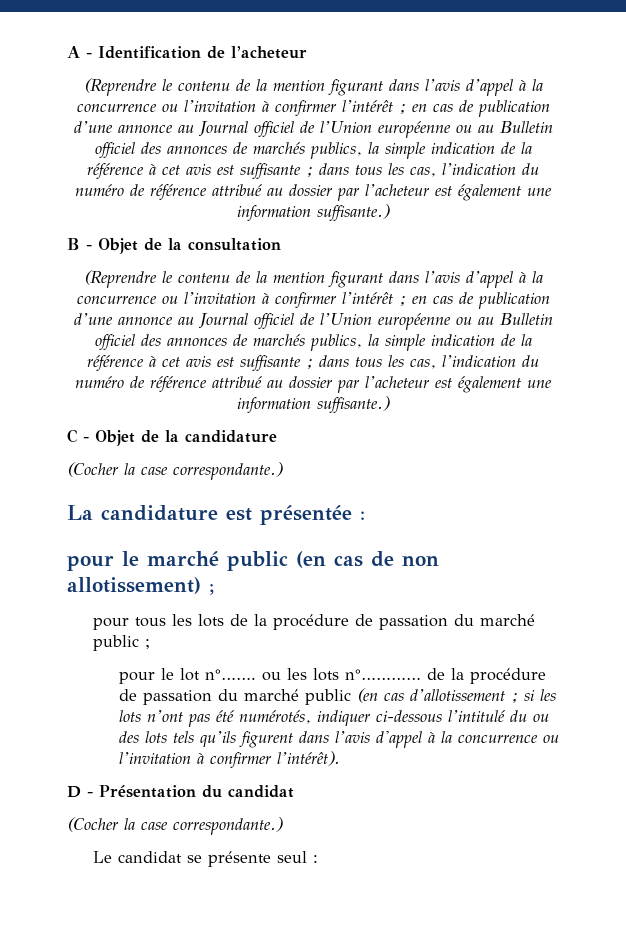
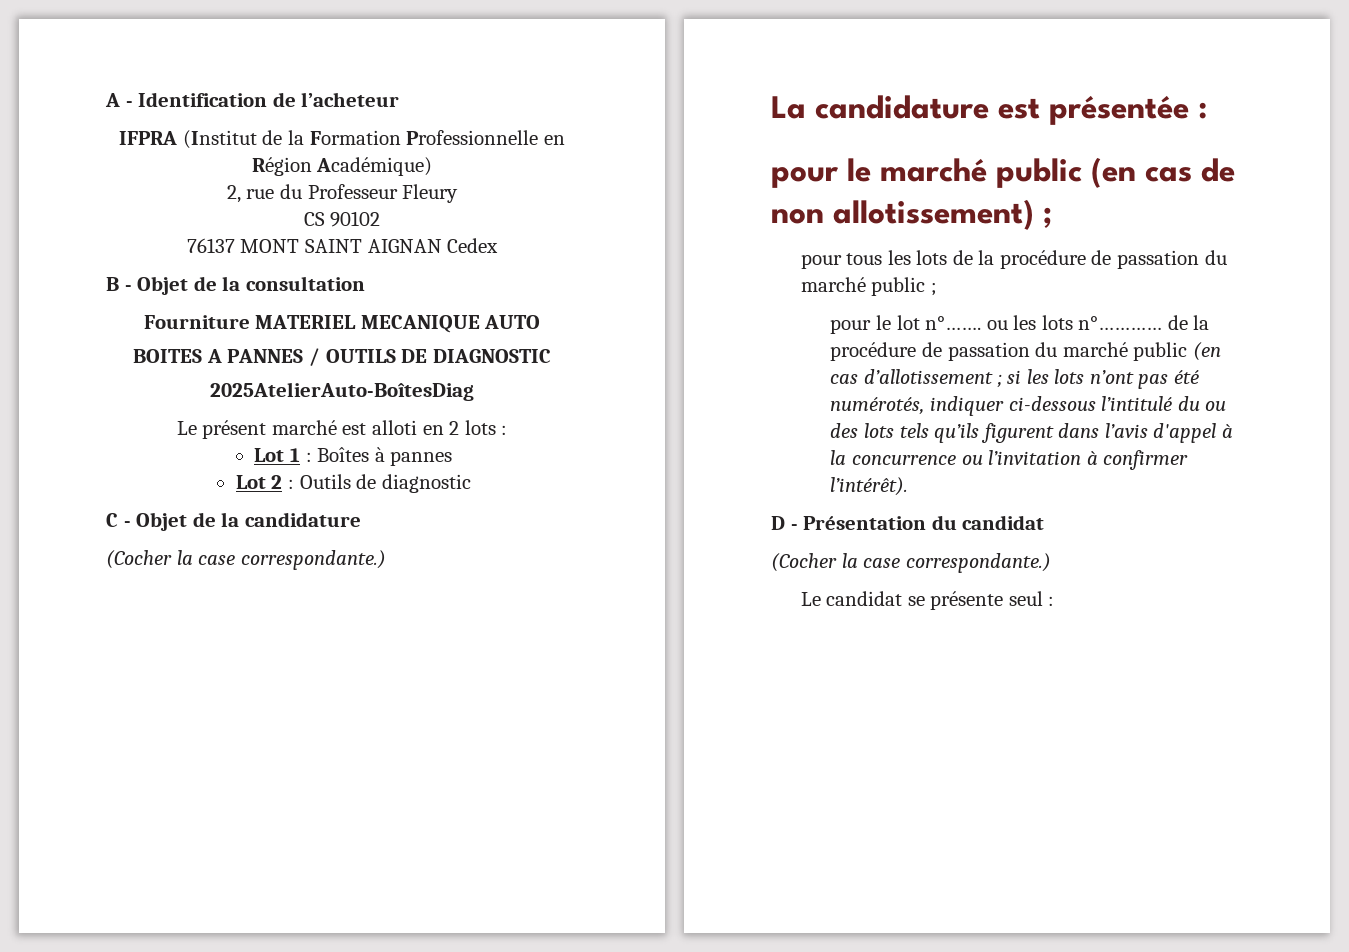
  A - Identification de l’acheteur
- (Reprendre le contenu de la mention figurant dans l’avis d’appel à la concurrence ou l’invitation à confirmer l’intérêt ; en cas de publication d’une annonce au Journal officiel de l’Union européenne ou au Bulletin officiel des annonces de marchés publics, la simple indication de la référence à cet avis est suffisante ; dans tous les cas, l’indication du numéro de référence attribué au dossier par l’acheteur est également une information suffisante.)
+ IFPRA (Institut de la Formation Professionnelle en Région Académique)
+ 2, rue du Professeur Fleury
+ CS 90102
+ 76137 MONT SAINT AIGNAN Cedex
  B - Objet de la consultation
- (Reprendre le contenu de la mention figurant dans l’avis d’appel à la concurrence ou l’invitation à confirmer l’intérêt ; en cas de publication d’une annonce au Journal officiel de l’Union européenne ou au Bulletin officiel des annonces de marchés publics, la simple indication de la référence à cet avis est suffisante ; dans tous les cas, l’indication du numéro de référence attribué au dossier par l’acheteur est également une information suffisante.)
+ Fourniture MATERIEL MECANIQUE AUTO
+ BOITES A PANNES / OUTILS DE DIAGNOSTIC
+ 2025AtelierAuto-BoîtesDiag
+ Le présent marché est alloti en 2 lots :
+ Lot 1 : Boîtes à pannes
+ Lot 2 : Outils de diagnostic

